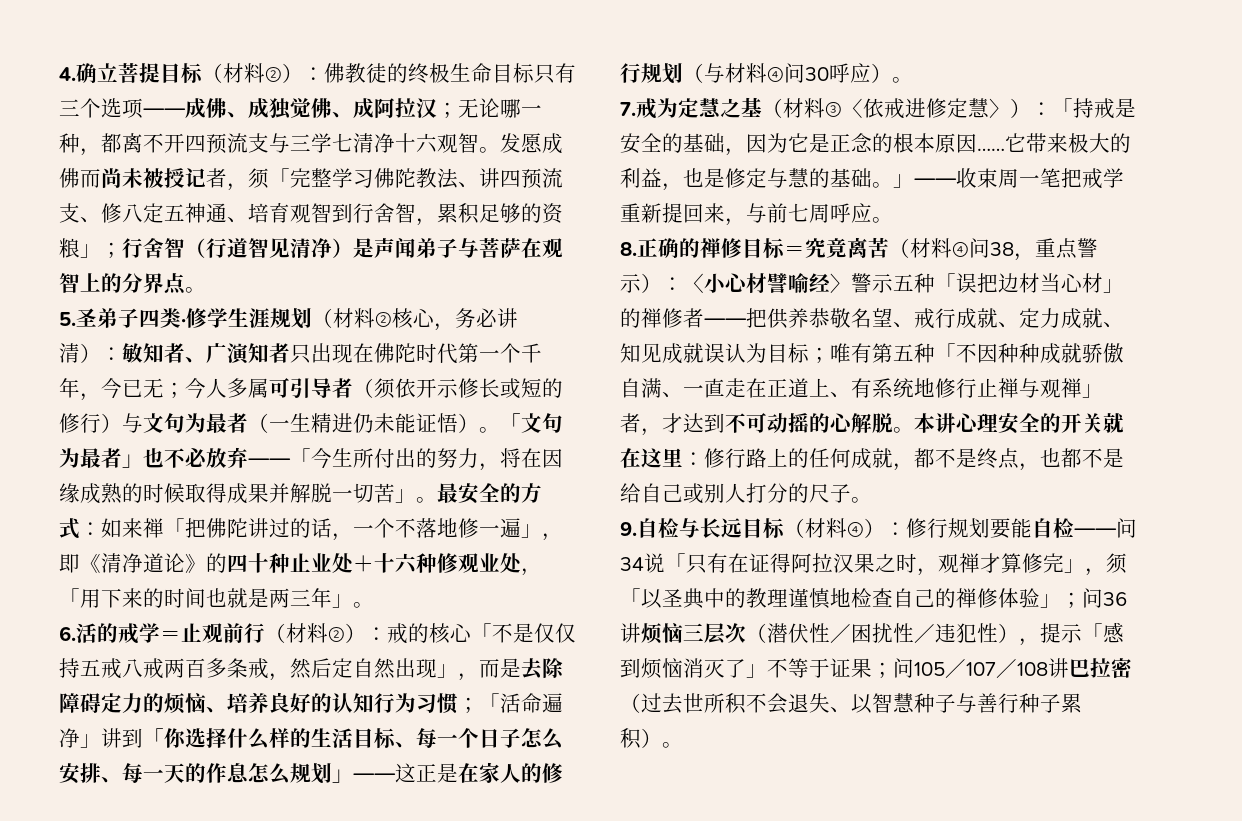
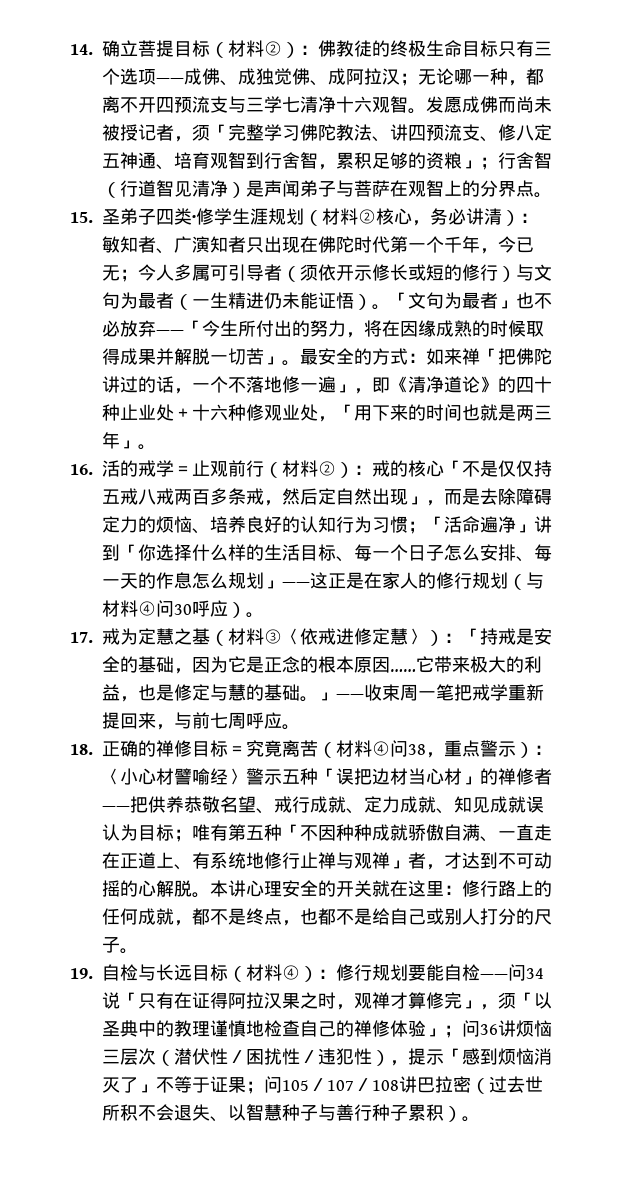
- 4.确立菩提目标（材料②）：佛教徒的终极生命目标只有三个选项——成佛、成独觉佛、成阿拉汉；无论哪一种，都离不开四预流支与三学七清净十六观智。
+ 14.确立菩提目标（材料②）：佛教徒的终极生命目标只有三个选项——成佛、成独觉佛、成阿拉汉；无论哪一种，都离不开四预流支与三学七清净十六观智。
- 5.圣弟子四类·修学生涯规划（材料②核心，务必讲清）：敏知者、广演知者只出现在佛陀时代第一个千年，今已无；今人多属可引导者（须依开示修长或短的修行）与文句为最者（一生精进仍未能证悟）。
+ 15.圣弟子四类·修学生涯规划（材料②核心，务必讲清）：敏知者、广演知者只出现在佛陀时代第一个千年，今已无；今人多属可引导者（须依开示修长或短的修行）与文句为最者（一生精进仍未能证悟）。
- 6.活的戒学＝止观前行（材料②）：
+ 16.活的戒学＝止观前行（材料②）：
- 7.戒为定慧之基（材料③〈依戒进修定慧〉）：「持戒是安全的基础，因为它是正念的根本原因……
+ 17.戒为定慧之基（材料③〈依戒进修定慧〉）：「持戒是安全的基础，因为它是正念的根本原因……
- 8.正确的禅修目标＝究竟离苦（材料④问38，重点警示）：
+ 18.正确的禅修目标＝究竟离苦（材料④问38，重点警示）：
- 9.自检与长远目标（材料④）：
+ 19.自检与长远目标（材料④）：

